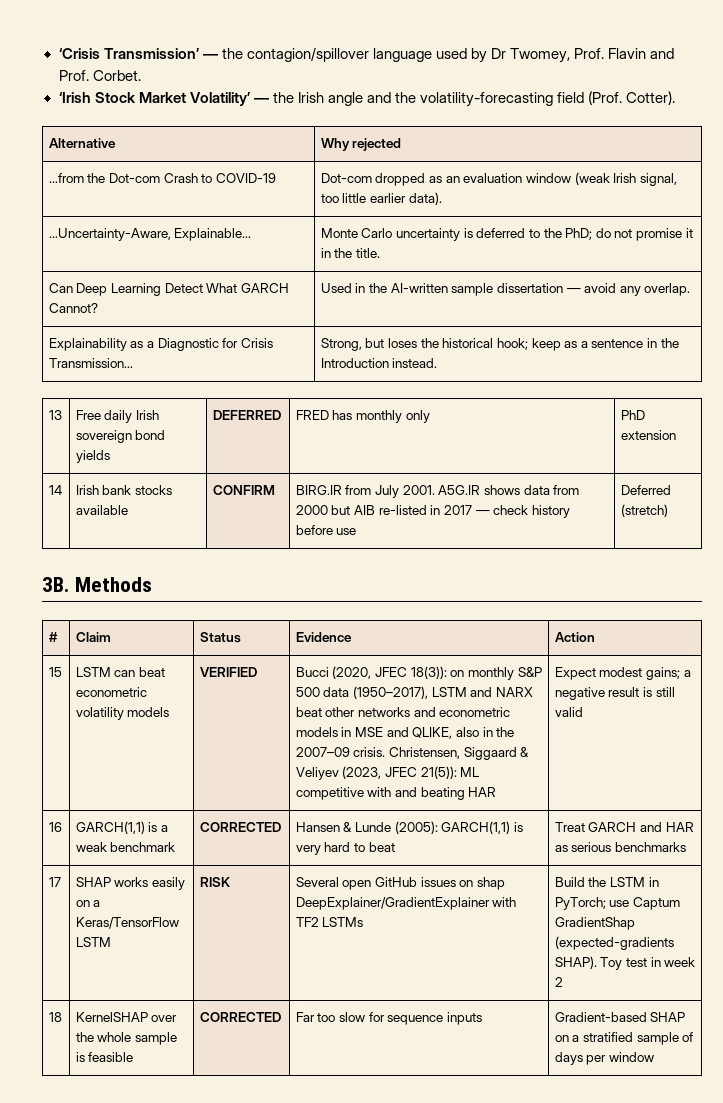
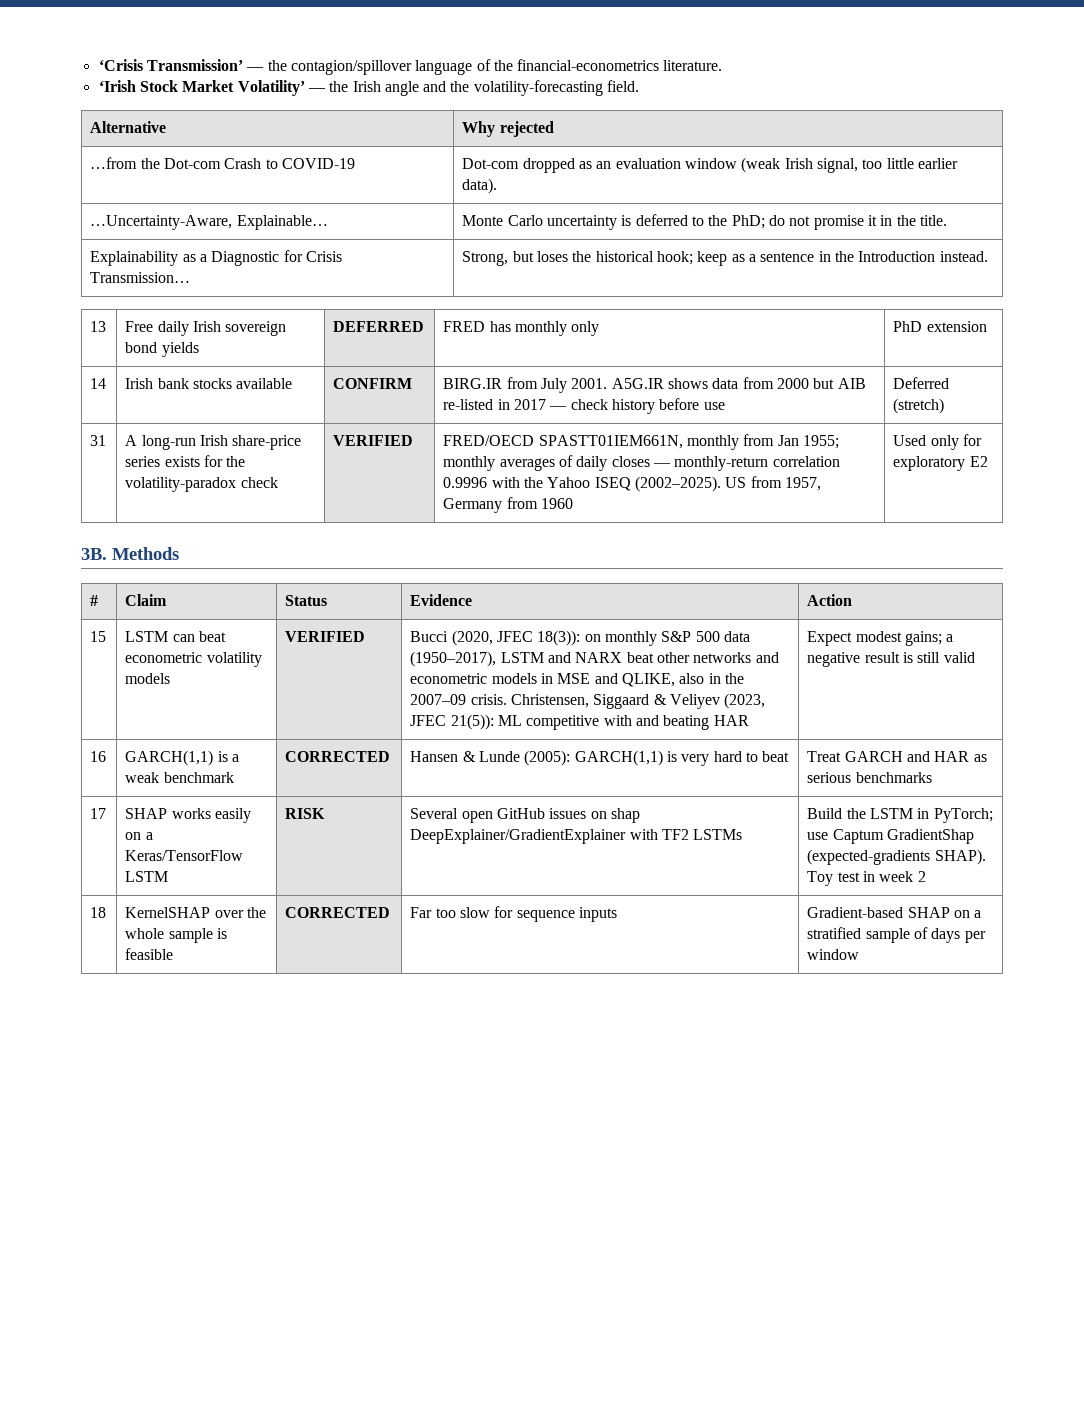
- ‘Crisis Transmission’ — the contagion/spillover language used by Dr Twomey, Prof. Flavin and Prof. Corbet.
+ ‘Crisis Transmission’ — the contagion/spillover language of the financial-econometrics literature.
- ‘Irish Stock Market Volatility’ — the Irish angle and the volatility-forecasting field (Prof. Cotter).
+ ‘Irish Stock Market Volatility’ — the Irish angle and the volatility-forecasting field.
- Can Deep Learning Detect What GARCH Cannot? | Used in the AI-written sample dissertation — avoid any overlap.
+ 31 | A long-run Irish share-price series exists for the volatility-paradox check | VERIFIED | FRED/OECD SPASTT01IEM661N, monthly from Jan 1955; monthly averages of daily closes — monthly-return correlation 0.9996 with the Yahoo ISEQ (2002–2025). US from 1957, Germany from 1960 | Used only for exploratory E2

